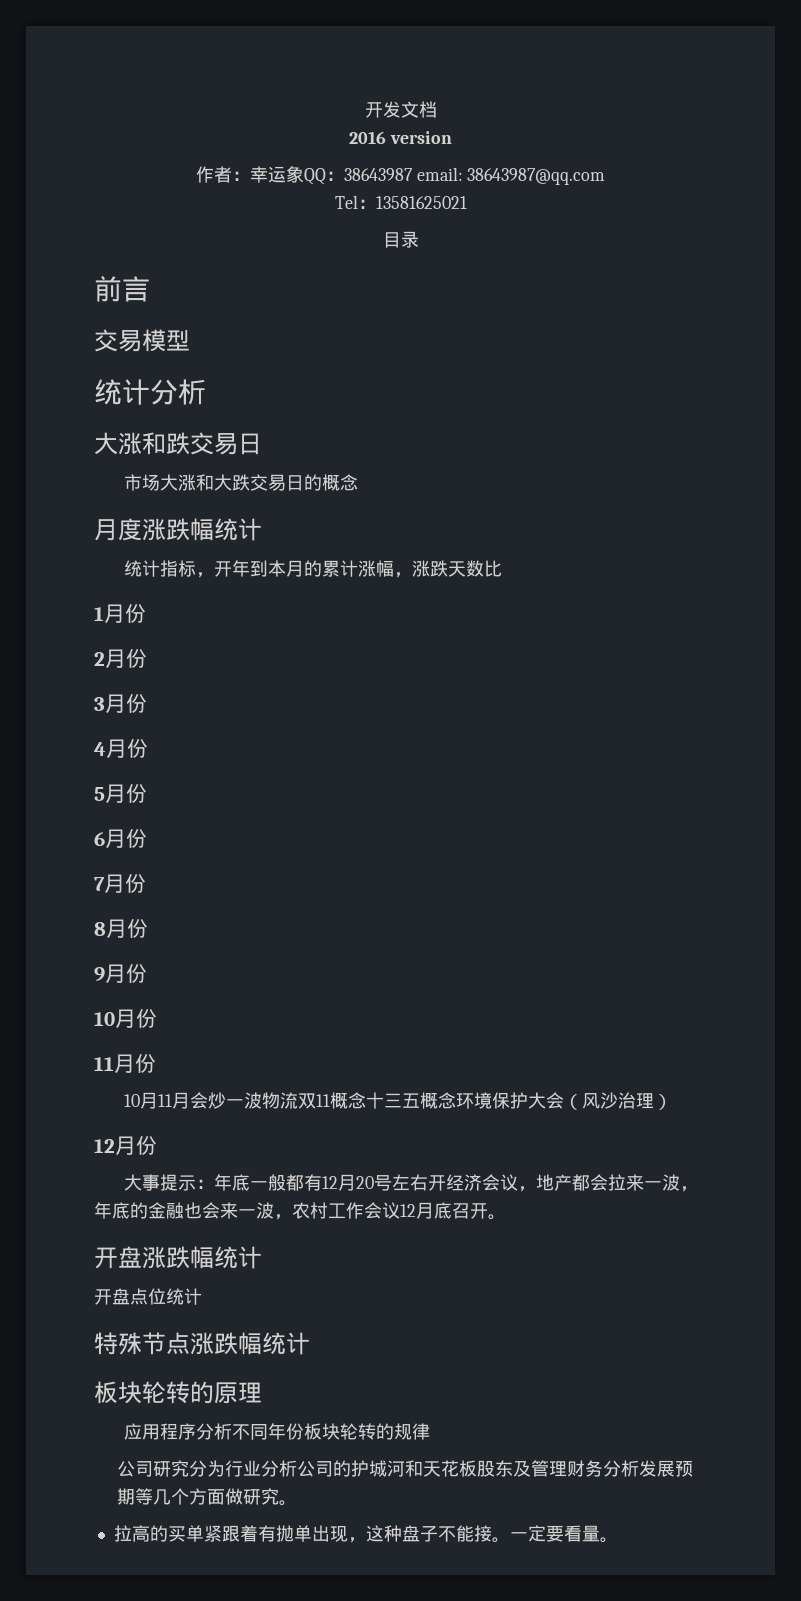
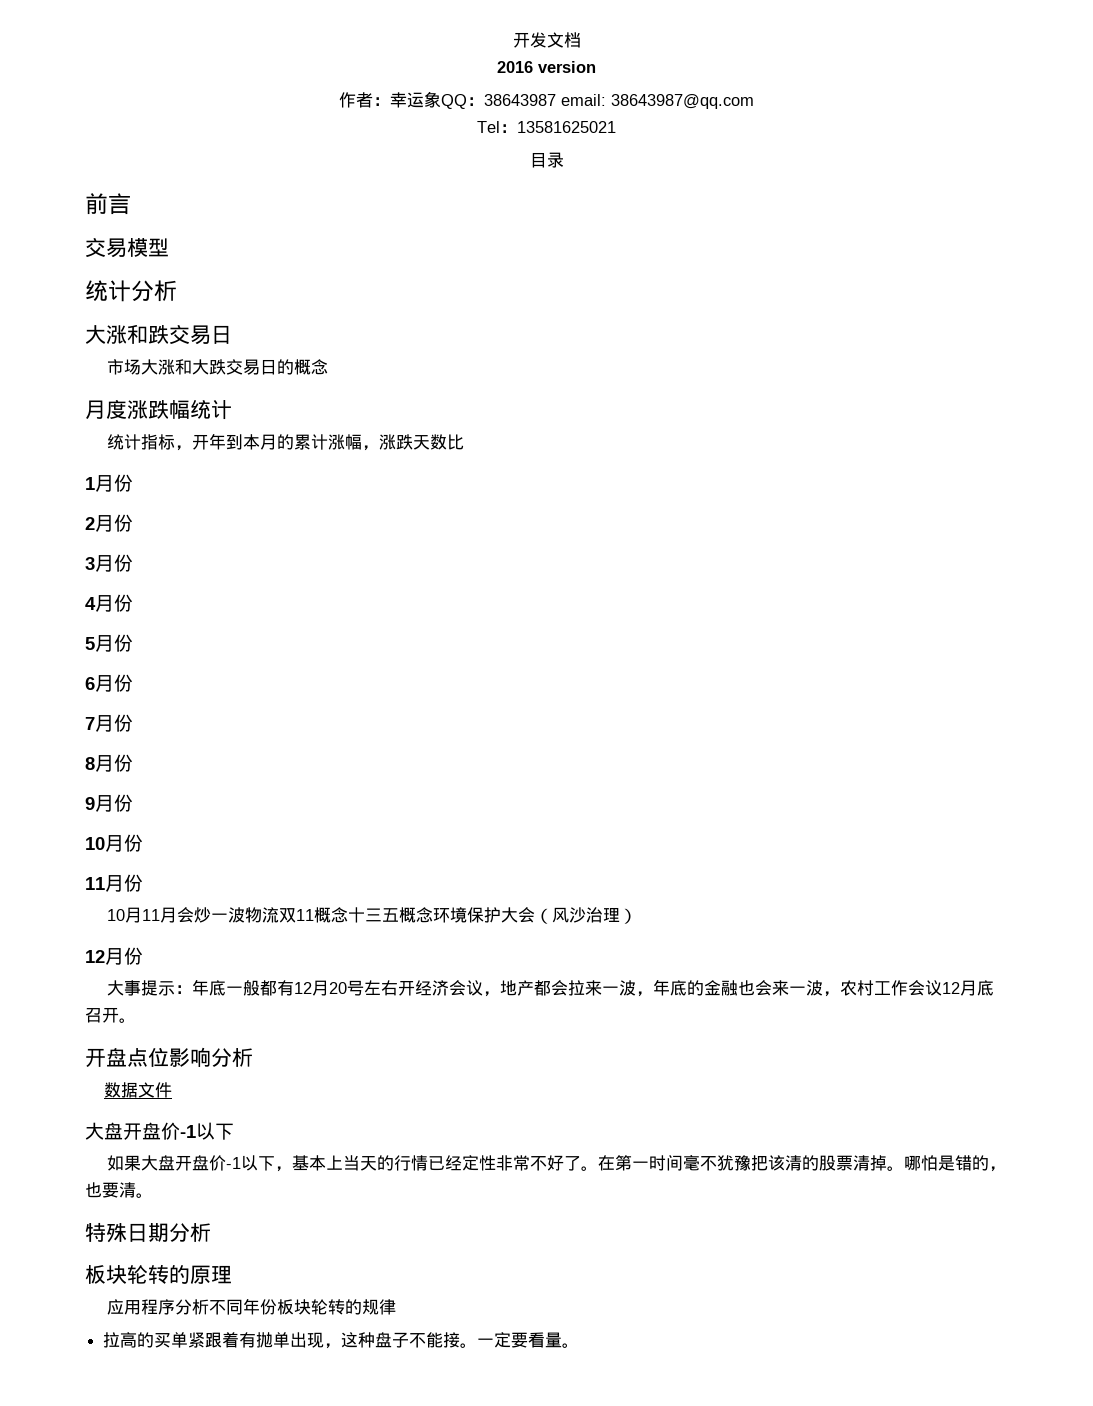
- 开盘涨跌幅统计
- 开盘点位统计
- 特殊节点涨跌幅统计
+ 开盘点位影响分析
+ 数据文件
+ 大盘开盘价-1以下
+ 如果大盘开盘价-1以下，基本上当天的行情已经定性非常不好了。在第一时间毫不犹豫把该清的股票清掉。哪怕是错的，也要清。
+ 特殊日期分析
- 公司研究分为行业分析公司的护城河和天花板股东及管理财务分析发展预期等几个方面做研究。

